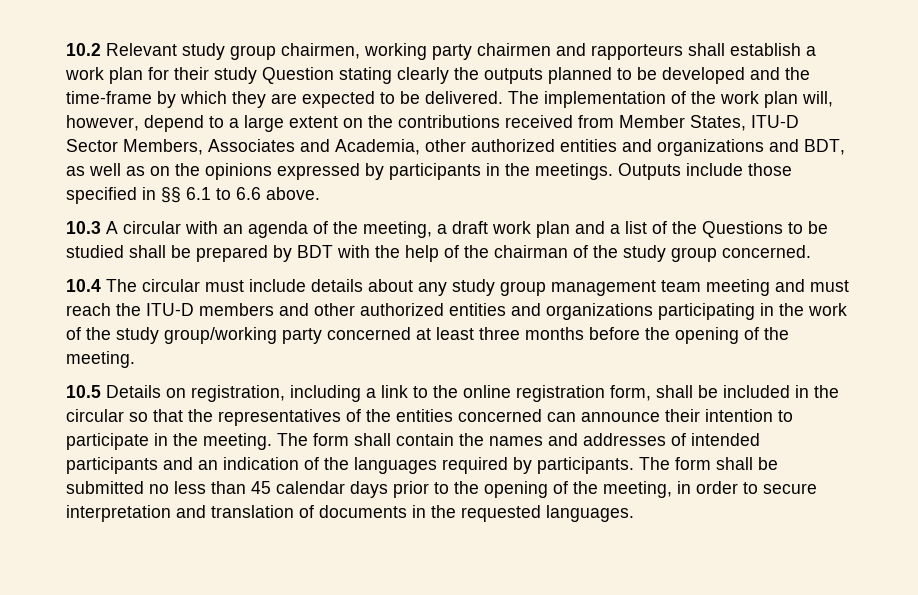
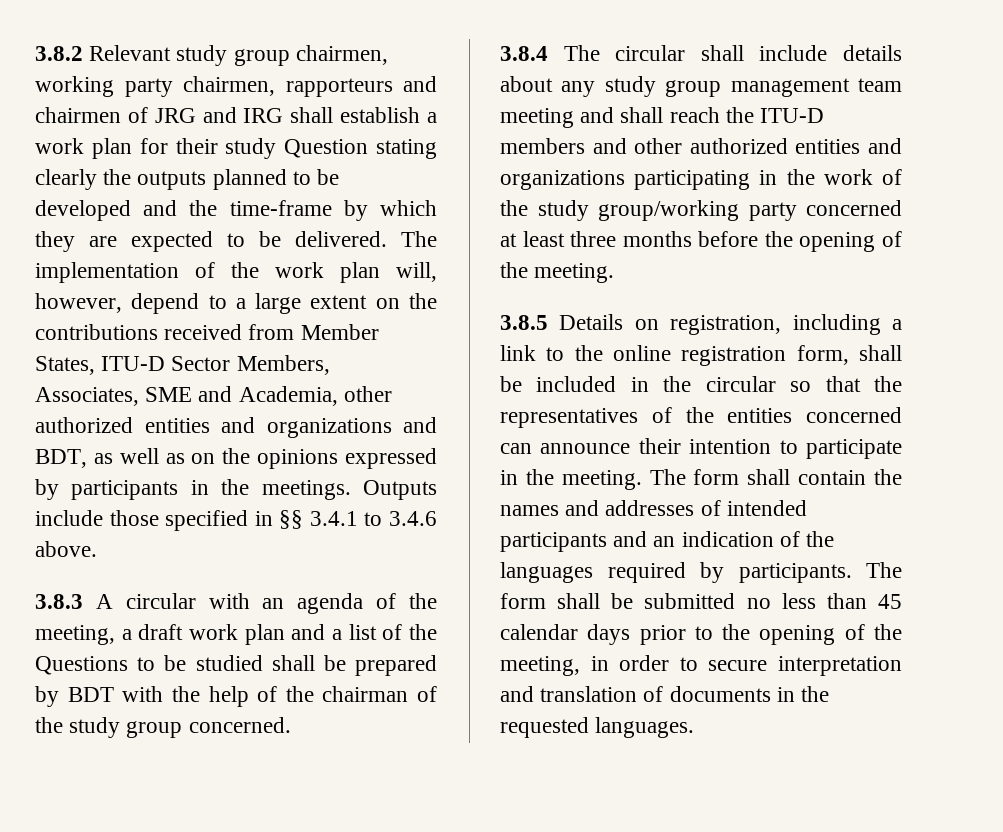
- 10.2 Relevant study group chairmen, working party chairmen and rapporteurs shall establish a work plan for their study Question stating clearly the outputs planned to be developed and the time-frame by which they are expected to be delivered.
+ 3.8.2 Relevant study group chairmen, working party chairmen, rapporteurs and chairmen of JRG and IRG shall establish a work plan for their study Question stating clearly the outputs planned to be developed and the time-frame by which they are expected to be delivered.
- The implementation of the work plan will, however, depend to a large extent on the contributions received from Member States, ITU-D Sector Members, Associates and Academia, other authorized entities and organizations and BDT, as well as on the opinions expressed by participants in the meetings.
+ The implementation of the work plan will, however, depend to a large extent on the contributions received from Member States, ITU-D Sector Members, Associates, SME and Academia, other authorized entities and organizations and BDT, as well as on the opinions expressed by participants in the meetings.
- Outputs include those specified in §§ 6.1 to 6.6 above.
+ Outputs include those specified in §§ 3.4.1 to 3.4.6 above.
- 10.3 A circular with an agenda of the meeting, a draft work plan and a list of the Questions to be studied shall be prepared by BDT with the help of the chairman of the study group concerned.
+ 3.8.3 A circular with an agenda of the meeting, a draft work plan and a list of the Questions to be studied shall be prepared by BDT with the help of the chairman of the study group concerned.
- 10.4 The circular must include details about any study group management team meeting and must reach the ITU-D members and other authorized entities and organizations participating in the work of the study group/working party concerned at least three months before the opening of the meeting.
+ 3.8.4 The circular shall include details about any study group management team meeting and shall reach the ITU-D members and other authorized entities and organizations participating in the work of the study group/working party concerned at least three months before the opening of the meeting.
- 10.5 Details on registration, including a link to the online registration form, shall be included in the circular so that the representatives of the entities concerned can announce their intention to participate in the meeting.
+ 3.8.5 Details on registration, including a link to the online registration form, shall be included in the circular so that the representatives of the entities concerned can announce their intention to participate in the meeting.

